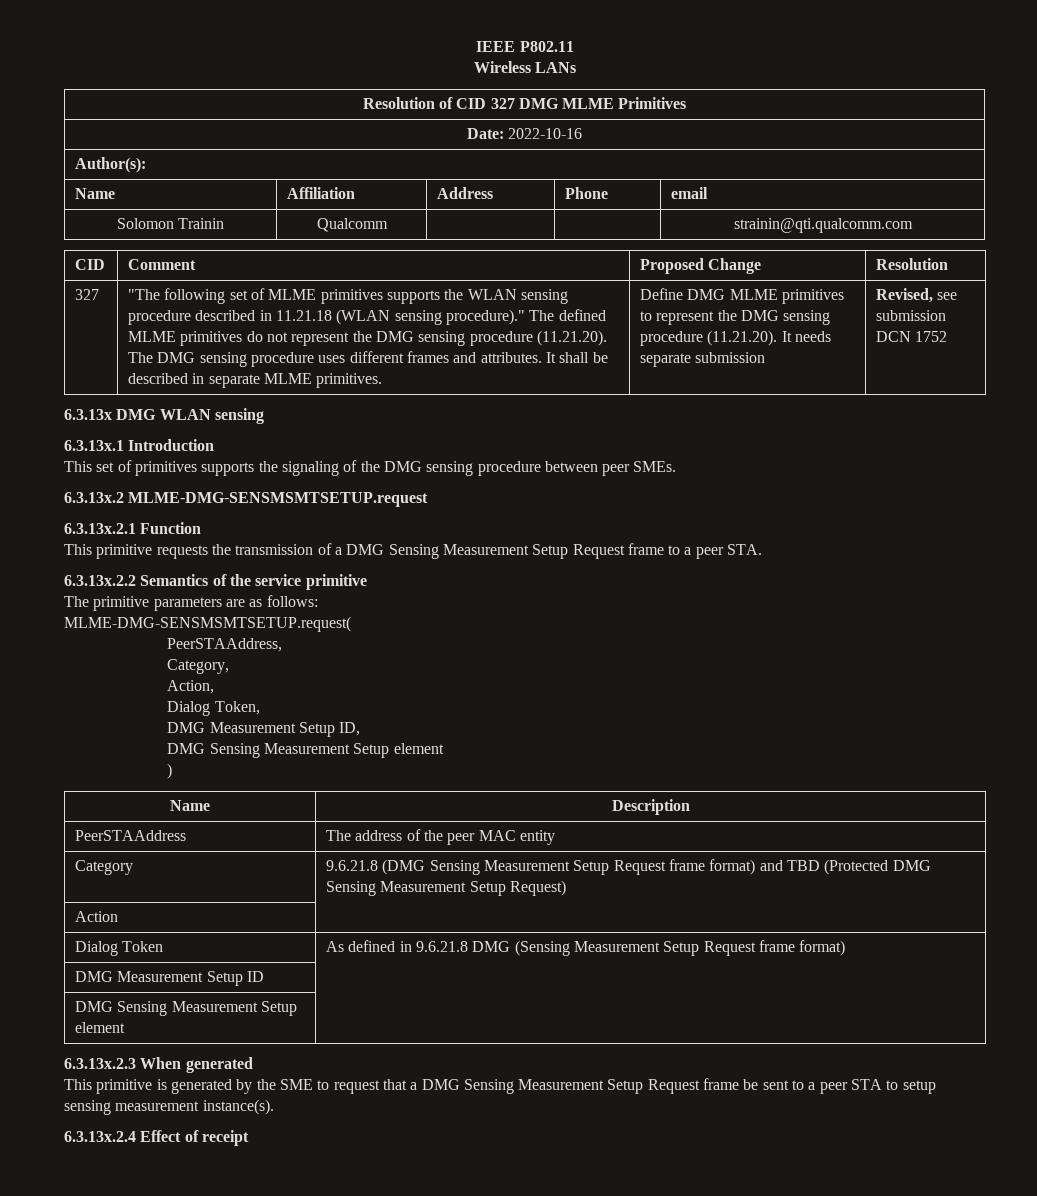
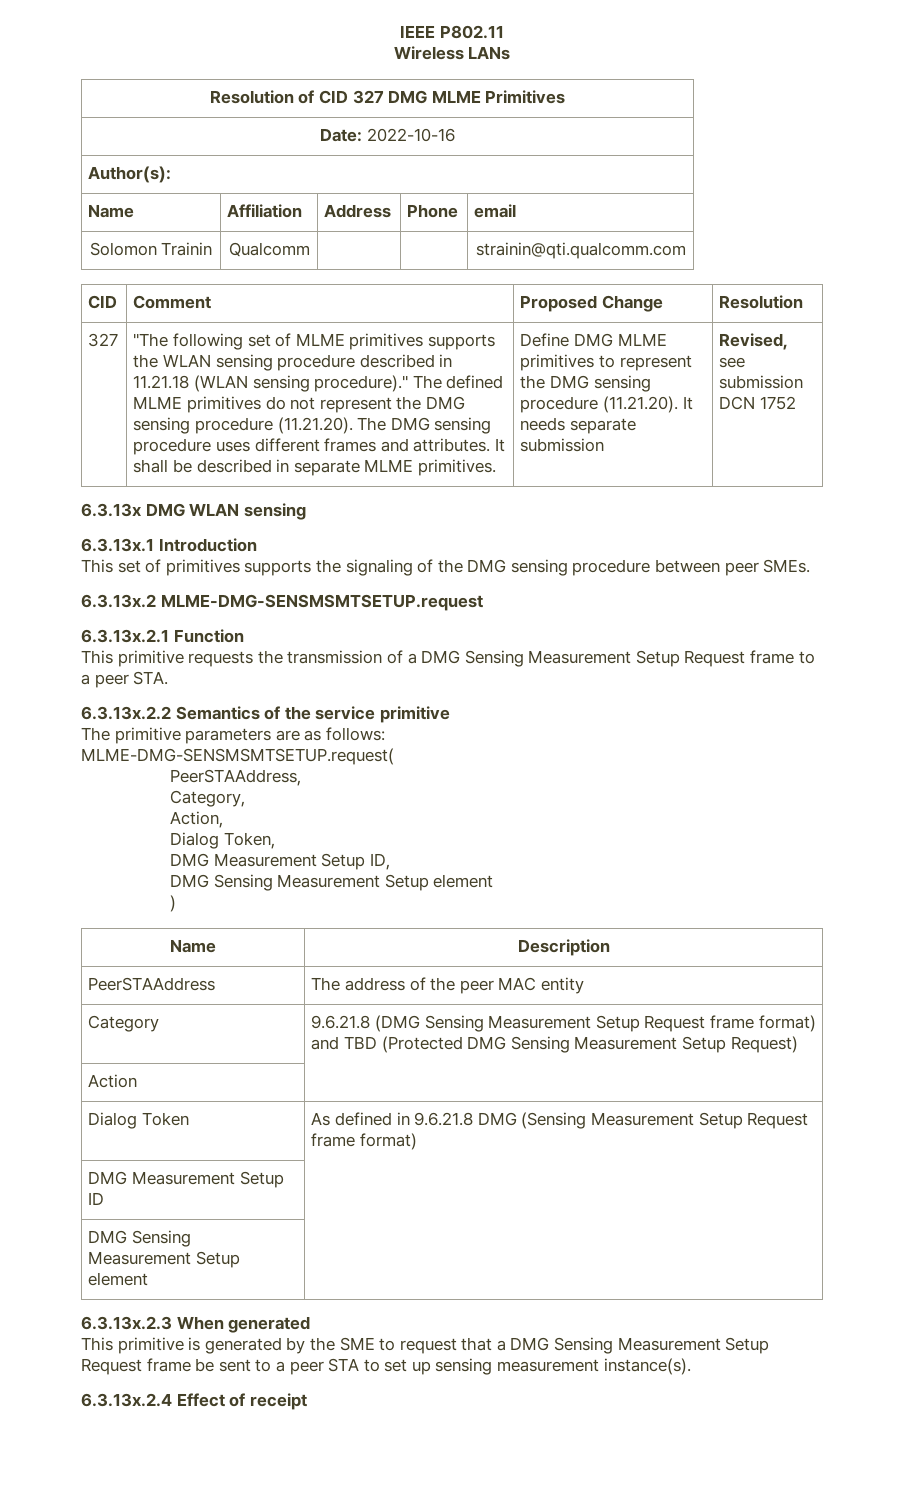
- This primitive is generated by the SME to request that a DMG Sensing Measurement Setup Request frame be sent to a peer STA to setup sensing measurement instance(s).
+ This primitive is generated by the SME to request that a DMG Sensing Measurement Setup Request frame be sent to a peer STA to set up sensing measurement instance(s).

